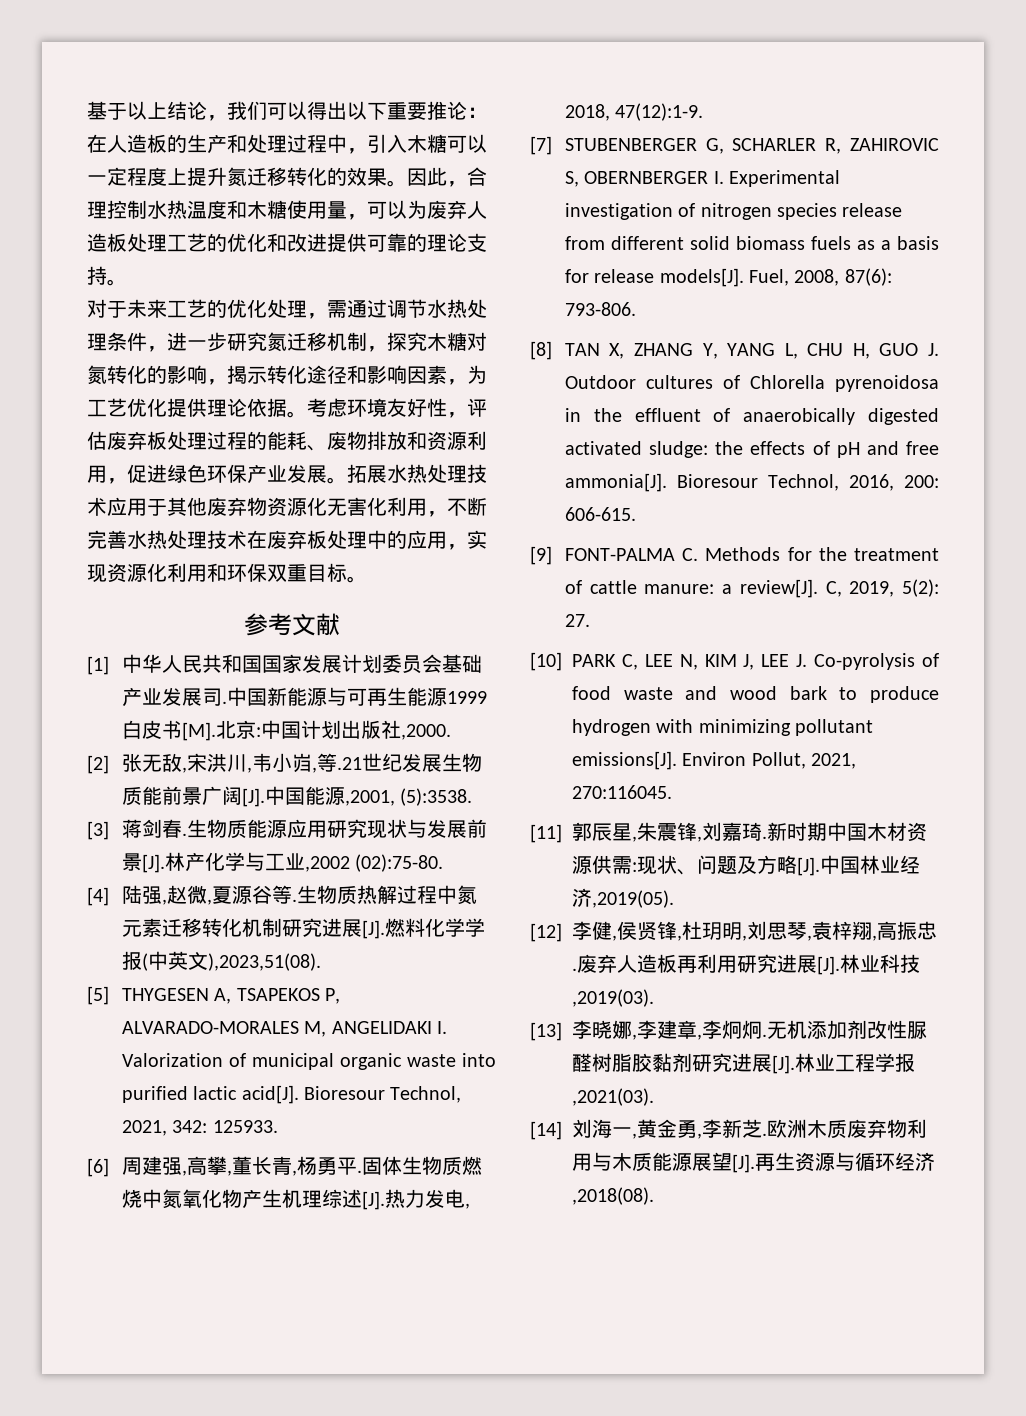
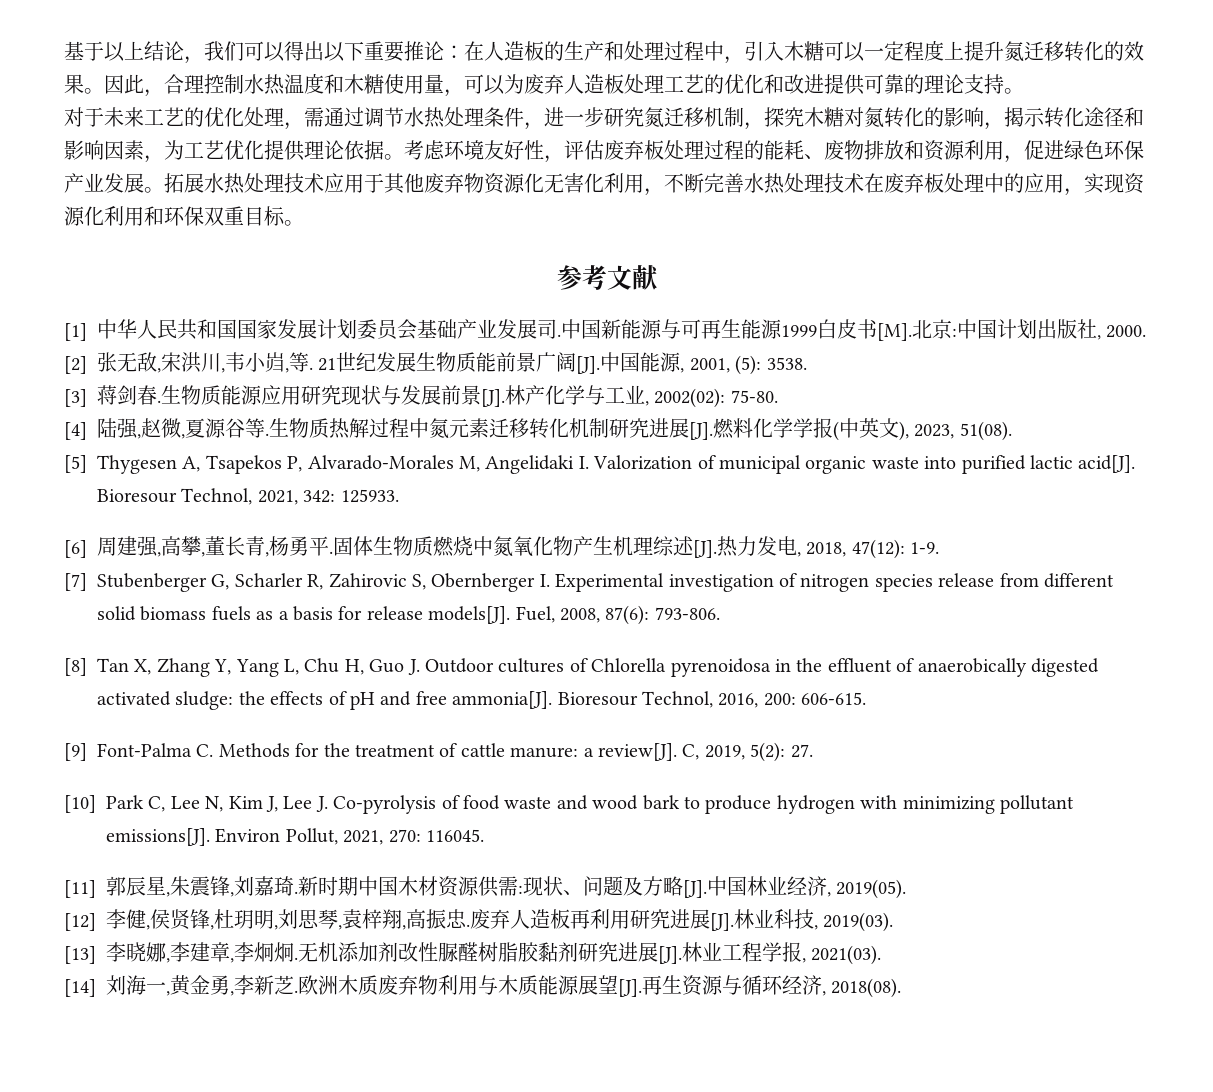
- 中国新能源与可再生能源1999白皮书[M].北京:中国计划出版社,2000.
+ 中国新能源与可再生能源1999白皮书[M].北京:中国计划出版社, 2000.
- [2]张无敌,宋洪川,韦小岿,等.21世纪发展生物质能前景广阔[J].中国能源,2001, (5):3538.
+ [2]张无敌,宋洪川,韦小岿,等. 21世纪发展生物质能前景广阔[J].中国能源, 2001, (5): 3538.
- 生物质能源应用研究现状与发展前景[J].林产化学与工业,2002 (02):75-80.
+ 生物质能源应用研究现状与发展前景[J].林产化学与工业, 2002(02): 75-80.
- 生物质热解过程中氮元素迁移转化机制研究进展[J].燃料化学学报(中英文),2023,51(08).
- [5] THYGESEN A, TSAPEKOS P, ALVARADO-MORALES M, ANGELIDAKI I. Valorization of municipal organic waste into purified lactic acid[J].
+ 生物质热解过程中氮元素迁移转化机制研究进展[J].燃料化学学报(中英文), 2023, 51(08).
+ [5] Thygesen A, Tsapekos P, Alvarado-Morales M, Angelidaki I. Valorization of municipal organic waste into purified lactic acid[J].
- 固体生物质燃烧中氮氧化物产生机理综述[J].热力发电, 2018, 47(12):1-9.
+ 固体生物质燃烧中氮氧化物产生机理综述[J].热力发电, 2018, 47(12): 1-9.
- [7] STUBENBERGER G, SCHARLER R, ZAHIROVIC S, OBERNBERGER I. Experimental investigation of nitrogen species release from different solid biomass fuels as a basis for release models[J].
+ [7] Stubenberger G, Scharler R, Zahirovic S, Obernberger I. Experimental investigation of nitrogen species release from different solid biomass fuels as a basis for release models[J].
- [8] TAN X, ZHANG Y, YANG L, CHU H, GUO J. Outdoor cultures of Chlorella pyrenoidosa in the effluent of anaerobically digested activated sludge: the effects of pH and free ammonia[J].
+ [8] Tan X, Zhang Y, Yang L, Chu H, Guo J. Outdoor cultures of Chlorella pyrenoidosa in the effluent of anaerobically digested activated sludge: the effects of pH and free ammonia[J].
- [9] FONT-PALMA C. Methods for the treatment of cattle manure: a review[J].
+ [9] Font-Palma C. Methods for the treatment of cattle manure: a review[J].
- [10] PARK C, LEE N, KIM J, LEE J. Co-pyrolysis of food waste and wood bark to produce hydrogen with minimizing pollutant emissions[J].
+ [10] Park C, Lee N, Kim J, Lee J. Co-pyrolysis of food waste and wood bark to produce hydrogen with minimizing pollutant emissions[J].
- Environ Pollut, 2021, 270:116045.
+ Environ Pollut, 2021, 270: 116045.
- 新时期中国木材资源供需:现状、问题及方略[J].中国林业经济,2019(05).
+ 新时期中国木材资源供需:现状、问题及方略[J].中国林业经济, 2019(05).
- 废弃人造板再利用研究进展[J].林业科技,2019(03).
+ 废弃人造板再利用研究进展[J].林业科技, 2019(03).
- 无机添加剂改性脲醛树脂胶黏剂研究进展[J].林业工程学报,2021(03).
+ 无机添加剂改性脲醛树脂胶黏剂研究进展[J].林业工程学报, 2021(03).
- 欧洲木质废弃物利用与木质能源展望[J].再生资源与循环经济,2018(08).
+ 欧洲木质废弃物利用与木质能源展望[J].再生资源与循环经济, 2018(08).

